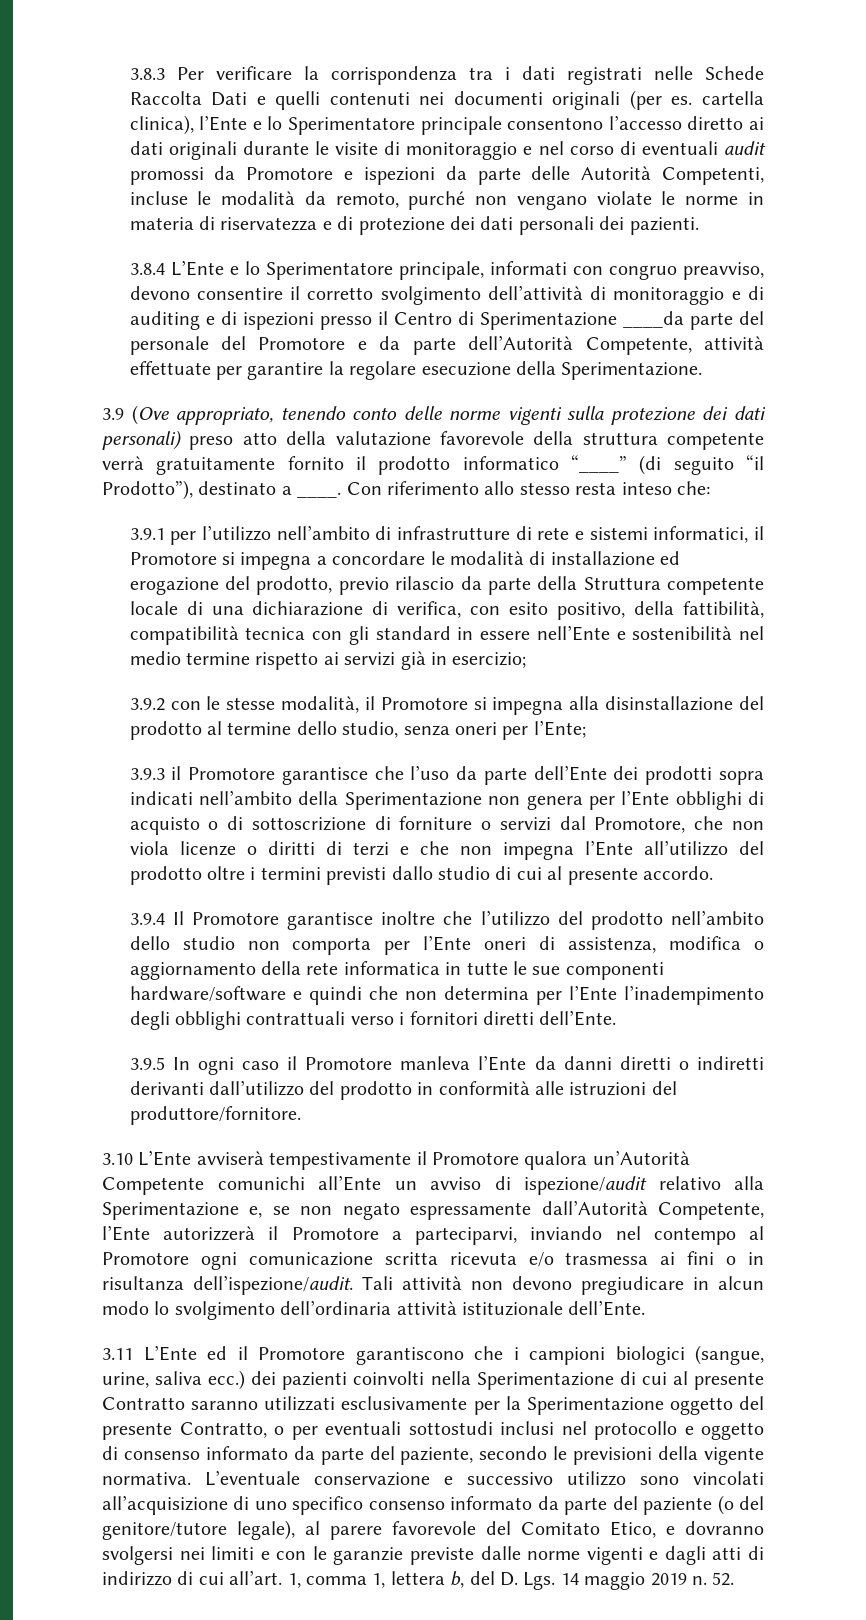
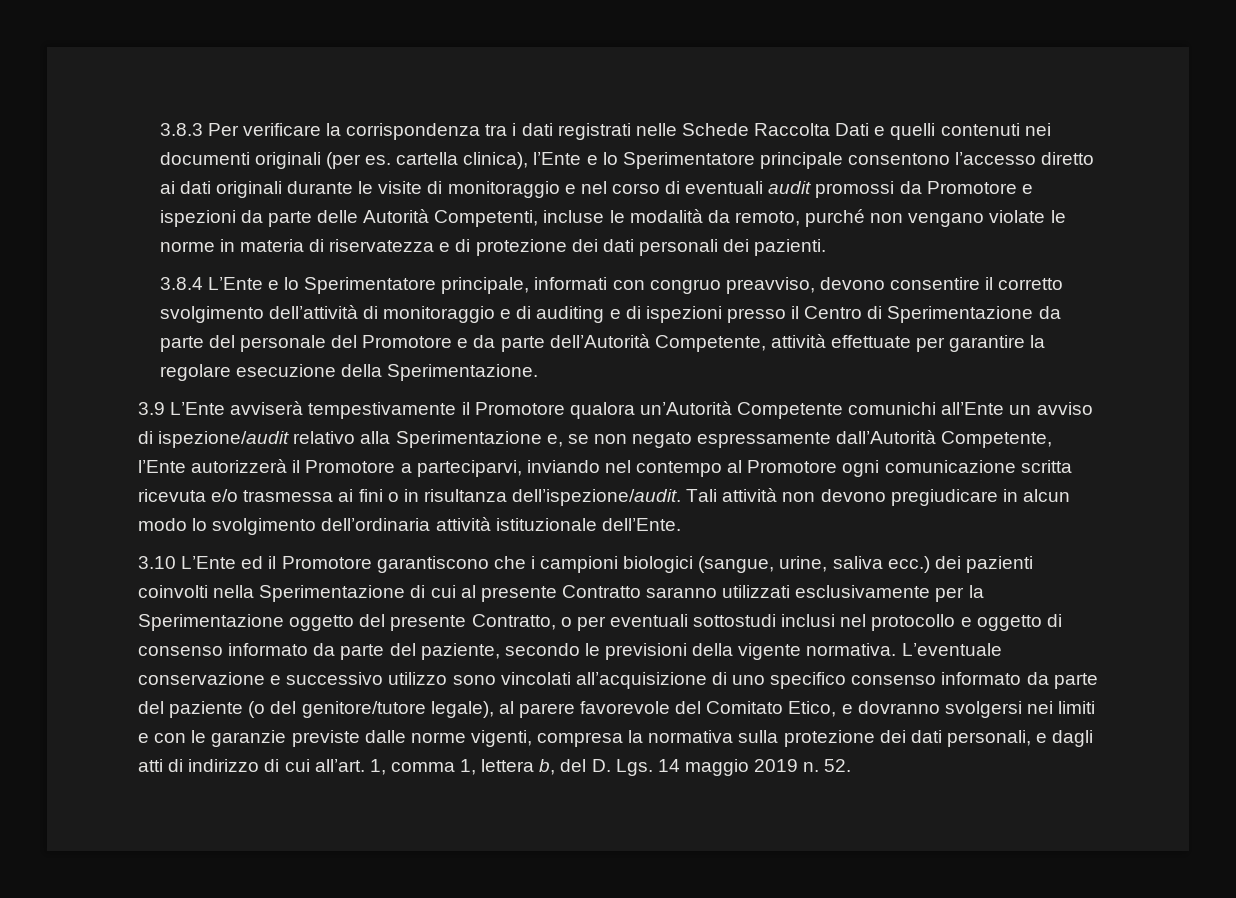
- 3.8.4 L’Ente e lo Sperimentatore principale, informati con congruo preavviso, devono consentire il corretto svolgimento dell’attività di monitoraggio e di auditing e di ispezioni presso il Centro di Sperimentazione ____da parte del personale del Promotore e da parte dell’Autorità Competente, attività effettuate per garantire la regolare esecuzione della Sperimentazione.
+ 3.8.4 L’Ente e lo Sperimentatore principale, informati con congruo preavviso, devono consentire il corretto svolgimento dell’attività di monitoraggio e di auditing e di ispezioni presso il Centro di Sperimentazione da parte del personale del Promotore e da parte dell’Autorità Competente, attività effettuate per garantire la regolare esecuzione della Sperimentazione.
- 3.9 (Ove appropriato, tenendo conto delle norme vigenti sulla protezione dei dati personali) preso atto della valutazione favorevole della struttura competente verrà gratuitamente fornito il prodotto informatico “____” (di seguito “il Prodotto”), destinato a ____. Con riferimento allo stesso resta inteso che:
- 3.9.1 per l’utilizzo nell’ambito di infrastrutture di rete e sistemi informatici, il Promotore si impegna a concordare le modalità di installazione ed erogazione del prodotto, previo rilascio da parte della Struttura competente locale di una dichiarazione di verifica, con esito positivo, della fattibilità, compatibilità tecnica con gli standard in essere nell’Ente e sostenibilità nel medio termine rispetto ai servizi già in esercizio;
- 3.9.2 con le stesse modalità, il Promotore si impegna alla disinstallazione del prodotto al termine dello studio, senza oneri per l’Ente;
- 3.9.3 il Promotore garantisce che l’uso da parte dell’Ente dei prodotti sopra indicati nell’ambito della Sperimentazione non genera per l’Ente obblighi di acquisto o di sottoscrizione di forniture o servizi dal Promotore, che non viola licenze o diritti di terzi e che non impegna l’Ente all’utilizzo del prodotto oltre i termini previsti dallo studio di cui al presente accordo.
- 3.9.4 Il Promotore garantisce inoltre che l’utilizzo del prodotto nell’ambito dello studio non comporta per l’Ente oneri di assistenza, modifica o aggiornamento della rete informatica in tutte le sue componenti hardware/software e quindi che non determina per l’Ente l’inadempimento degli obblighi contrattuali verso i fornitori diretti dell’Ente.
- 3.9.5 In ogni caso il Promotore manleva l’Ente da danni diretti o indiretti derivanti dall’utilizzo del prodotto in conformità alle istruzioni del produttore/fornitore.
- 3.10 L’Ente avviserà tempestivamente il Promotore qualora un’Autorità Competente comunichi all’Ente un avviso di ispezione/audit relativo alla Sperimentazione e, se non negato espressamente dall’Autorità Competente, l’Ente autorizzerà il Promotore a parteciparvi, inviando nel contempo al Promotore ogni comunicazione scritta ricevuta e/o trasmessa ai fini o in risultanza dell’ispezione/audit.
+ 3.9 L’Ente avviserà tempestivamente il Promotore qualora un’Autorità Competente comunichi all’Ente un avviso di ispezione/audit relativo alla Sperimentazione e, se non negato espressamente dall’Autorità Competente, l’Ente autorizzerà il Promotore a parteciparvi, inviando nel contempo al Promotore ogni comunicazione scritta ricevuta e/o trasmessa ai fini o in risultanza dell’ispezione/audit.
- 3.11 L’Ente ed il Promotore garantiscono che i campioni biologici (sangue, urine, saliva ecc.) dei pazienti coinvolti nella Sperimentazione di cui al presente Contratto saranno utilizzati esclusivamente per la Sperimentazione oggetto del presente Contratto, o per eventuali sottostudi inclusi nel protocollo e oggetto di consenso informato da parte del paziente, secondo le previsioni della vigente normativa.
+ 3.10 L’Ente ed il Promotore garantiscono che i campioni biologici (sangue, urine, saliva ecc.) dei pazienti coinvolti nella Sperimentazione di cui al presente Contratto saranno utilizzati esclusivamente per la Sperimentazione oggetto del presente Contratto, o per eventuali sottostudi inclusi nel protocollo e oggetto di consenso informato da parte del paziente, secondo le previsioni della vigente normativa.
- L’eventuale conservazione e successivo utilizzo sono vincolati all’acquisizione di uno specifico consenso informato da parte del paziente (o del genitore/tutore legale), al parere favorevole del Comitato Etico, e dovranno svolgersi nei limiti e con le garanzie previste dalle norme vigenti e dagli atti di indirizzo di cui all’art.
+ L’eventuale conservazione e successivo utilizzo sono vincolati all’acquisizione di uno specifico consenso informato da parte del paziente (o del genitore/tutore legale), al parere favorevole del Comitato Etico, e dovranno svolgersi nei limiti e con le garanzie previste dalle norme vigenti, compresa la normativa sulla protezione dei dati personali, e dagli atti di indirizzo di cui all’art.

